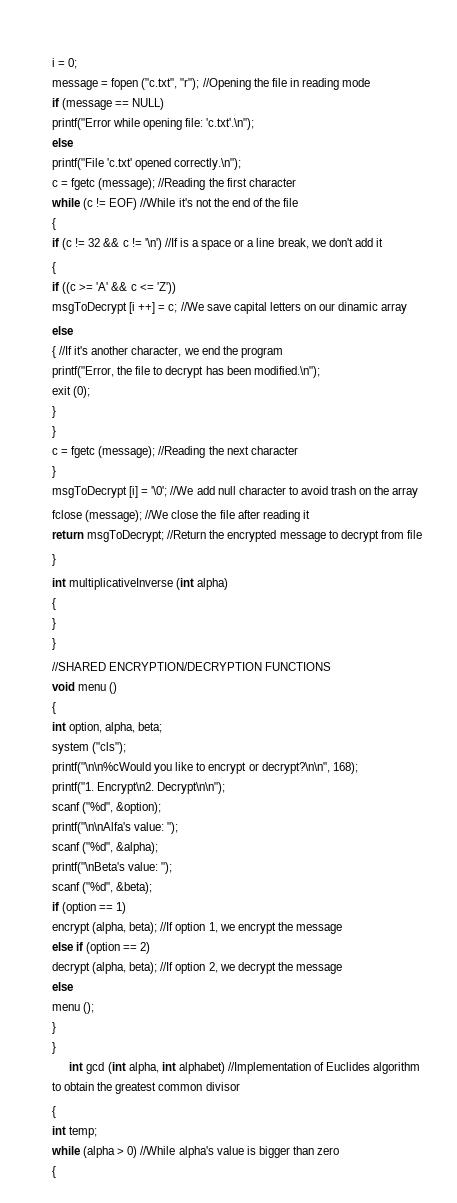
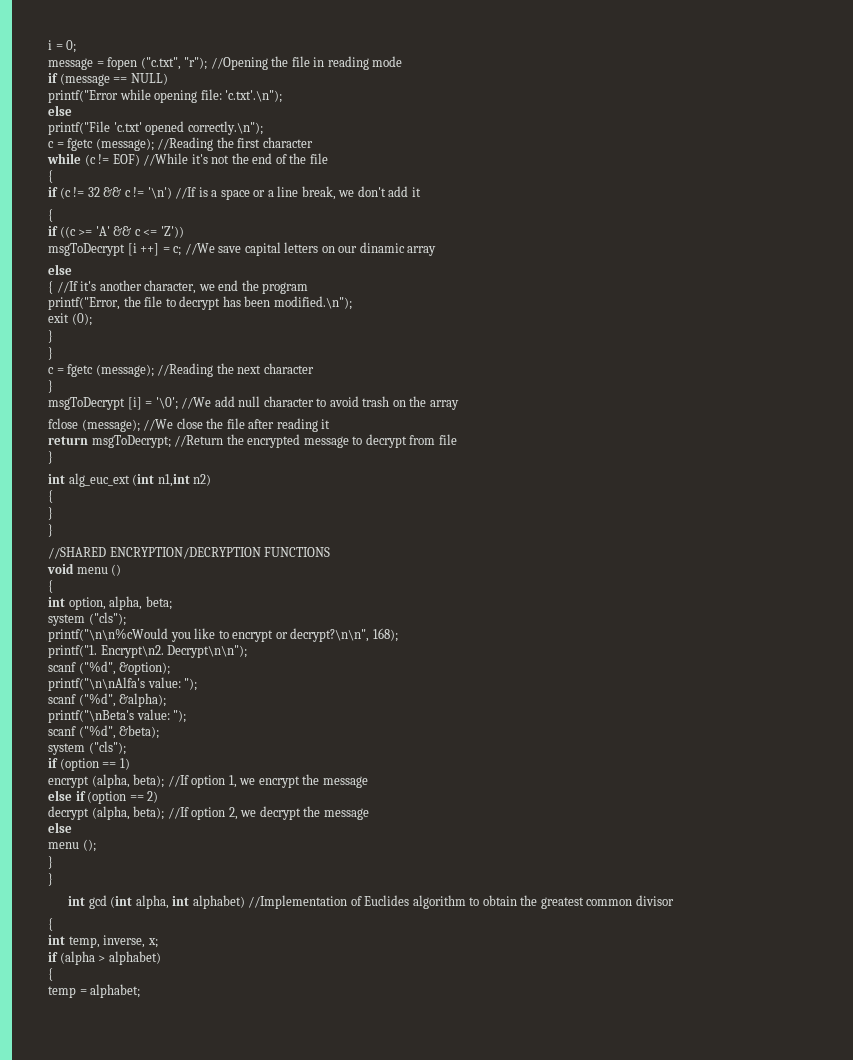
- int multiplicativeInverse (int alpha)
+ int alg_euc_ext (int n1,int n2)
  scanf ("%d", &beta);
+ system ("cls");
- int temp;
- while (alpha > 0) //While alpha's value is bigger than zero
+ int temp, inverse, x;
+ if (alpha > alphabet)
  {
+ temp = alphabet;

